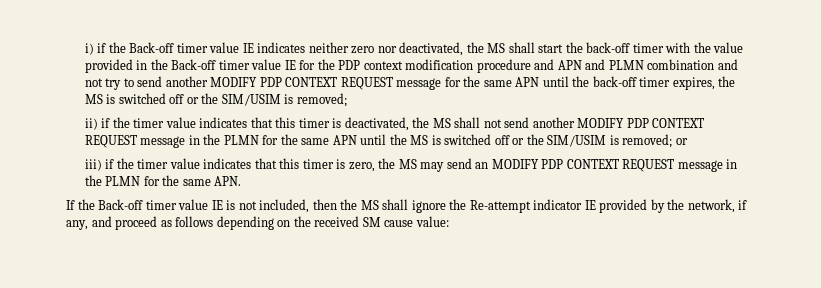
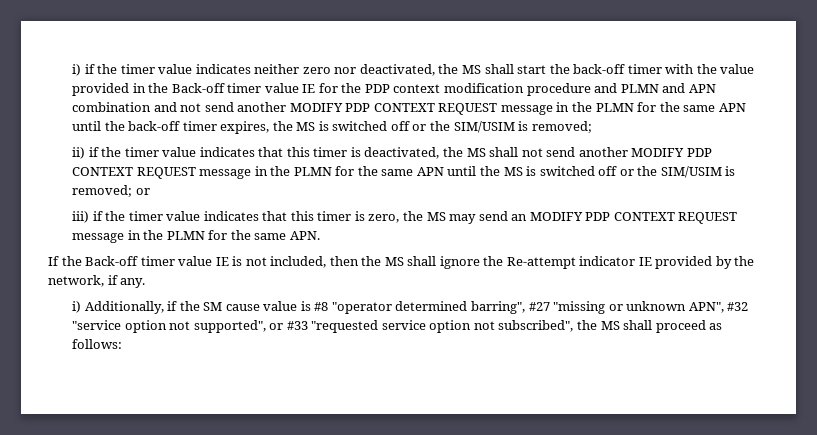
- i) if the Back-off timer value IE indicates neither zero nor deactivated, the MS shall start the back-off timer with the value provided in the Back-off timer value IE for the PDP context modification procedure and APN and PLMN combination and not try to send another MODIFY PDP CONTEXT REQUEST message for the same APN until the back-off timer expires, the MS is switched off or the SIM/USIM is removed;
+ i) if the timer value indicates neither zero nor deactivated, the MS shall start the back-off timer with the value provided in the Back-off timer value IE for the PDP context modification procedure and PLMN and APN combination and not send another MODIFY PDP CONTEXT REQUEST message in the PLMN for the same APN until the back-off timer expires, the MS is switched off or the SIM/USIM is removed;
- If the Back-off timer value IE is not included, then the MS shall ignore the Re-attempt indicator IE provided by the network, if any, and proceed as follows depending on the received SM cause value:
+ If the Back-off timer value IE is not included, then the MS shall ignore the Re-attempt indicator IE provided by the network, if any.
+ i) Additionally, if the SM cause value is #8 "operator determined barring", #27 "missing or unknown APN", #32 "service option not supported", or #33 "requested service option not subscribed", the MS shall proceed as follows:

